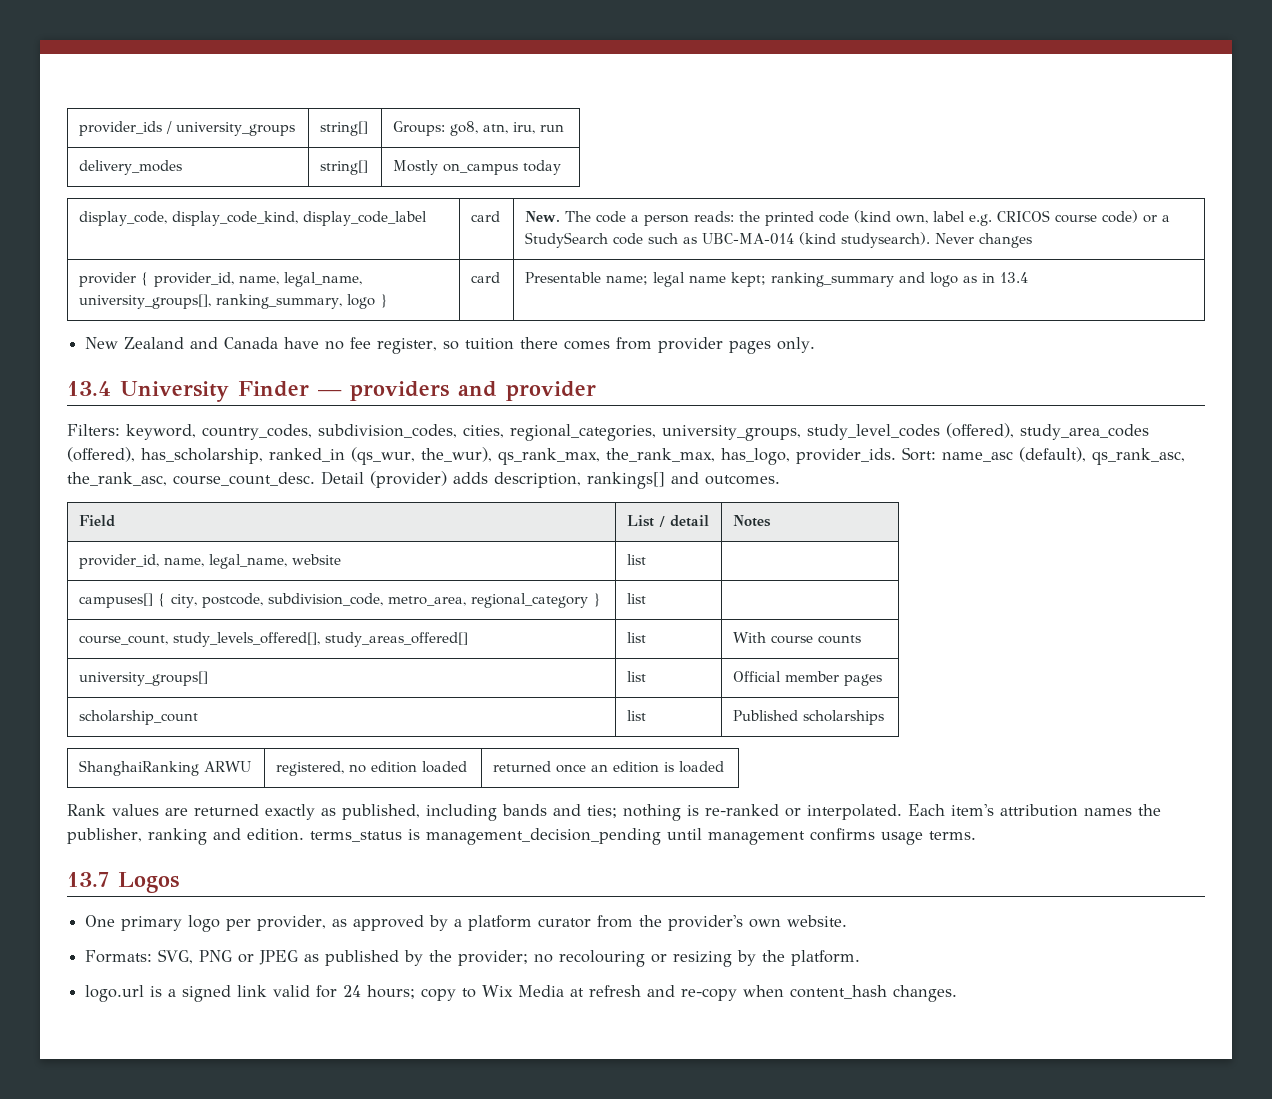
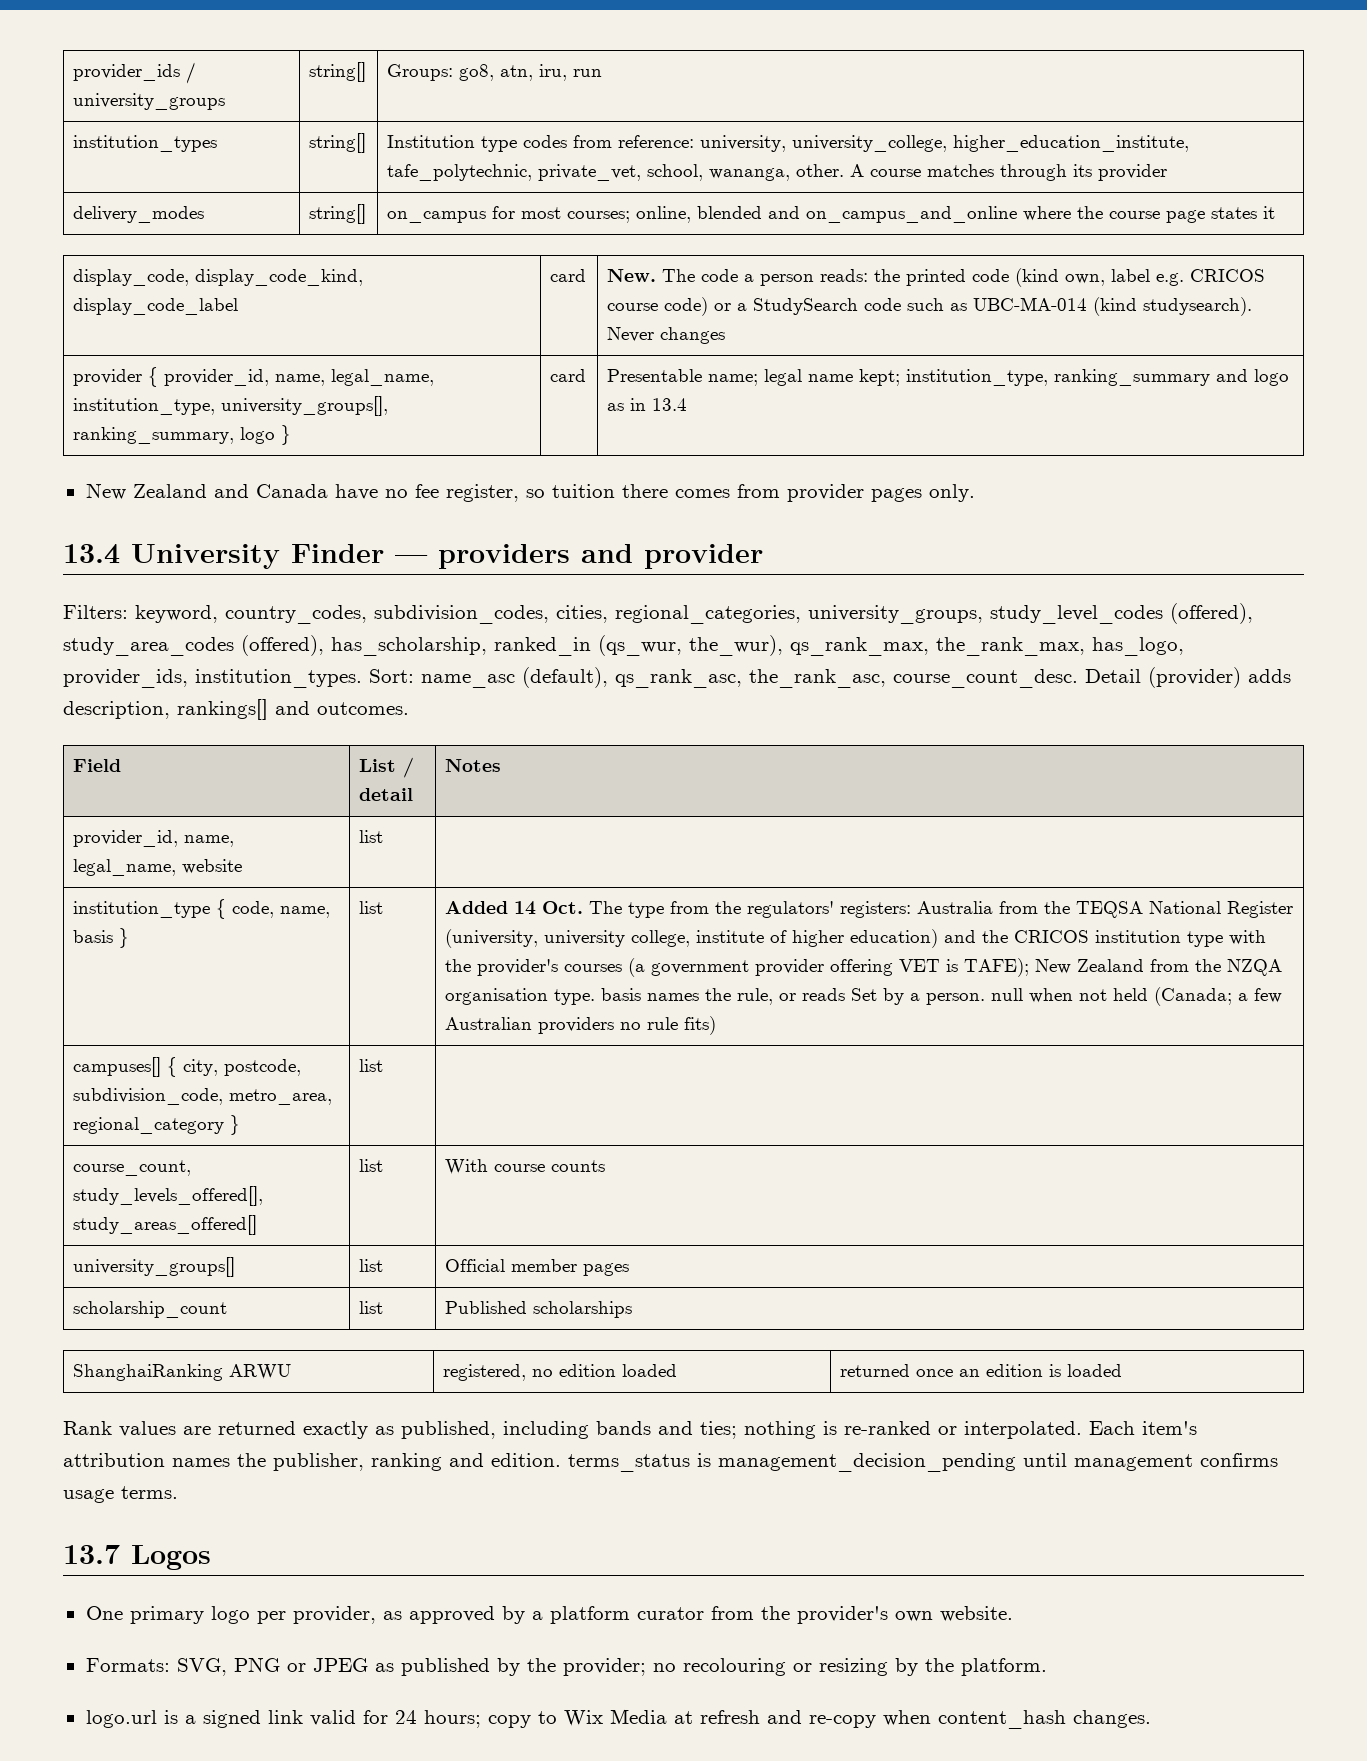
- delivery_modes | string[] | Mostly on_campus today
+ institution_types | string[] | Institution type codes from reference: university, university_college, higher_education_institute, tafe_polytechnic, private_vet, school, wananga, other. A course matches through its provider
+ delivery_modes | string[] | on_campus for most courses; online, blended and on_campus_and_online where the course page states it
- provider { provider_id, name, legal_name, university_groups[], ranking_summary, logo } | card | Presentable name; legal name kept; ranking_summary and logo as in 13.4
+ provider { provider_id, name, legal_name, institution_type, university_groups[], ranking_summary, logo } | card | Presentable name; legal name kept; institution_type, ranking_summary and logo as in 13.4
- Filters: keyword, country_codes, subdivision_codes, cities, regional_categories, university_groups, study_level_codes (offered), study_area_codes (offered), has_scholarship, ranked_in (qs_wur, the_wur), qs_rank_max, the_rank_max, has_logo, provider_ids.
+ Filters: keyword, country_codes, subdivision_codes, cities, regional_categories, university_groups, study_level_codes (offered), study_area_codes (offered), has_scholarship, ranked_in (qs_wur, the_wur), qs_rank_max, the_rank_max, has_logo, provider_ids, institution_types.
+ institution_type { code, name, basis } | list | Added 14 Oct. The type from the regulators' registers: Australia from the TEQSA National Register (university, university college, institute of higher education) and the CRICOS institution type with the provider's courses (a government provider offering VET is TAFE); New Zealand from the NZQA organisation type. basis names the rule, or reads Set by a person. null when not held (Canada; a few Australian providers no rule fits)

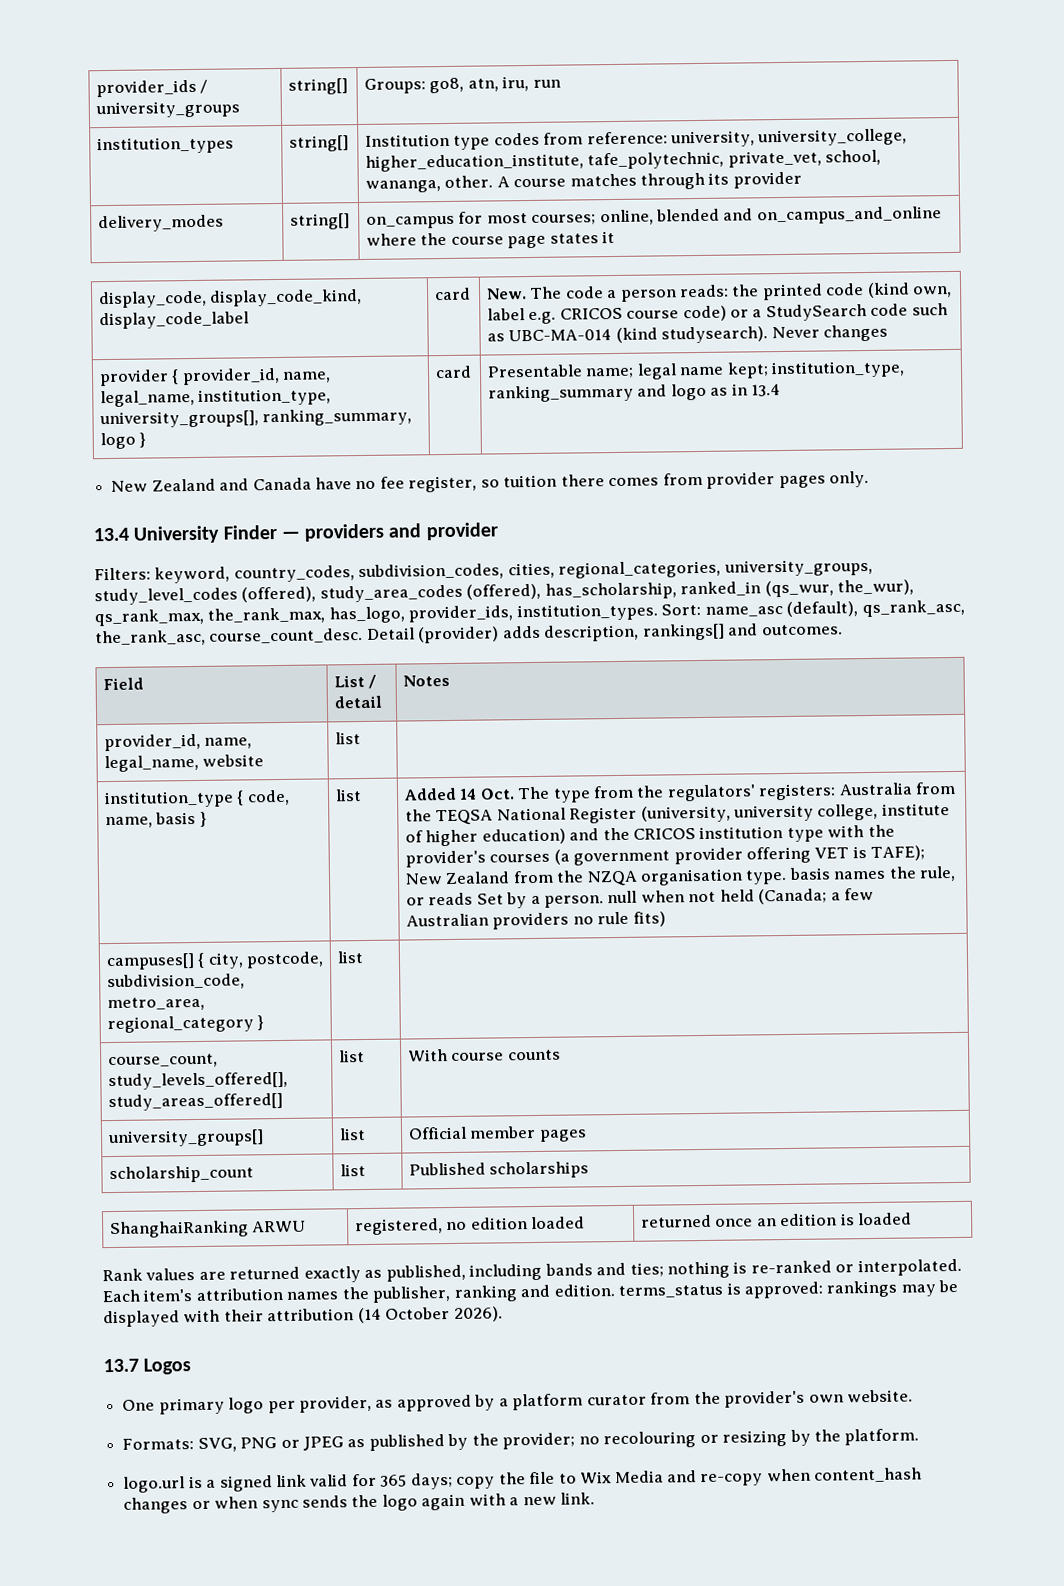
- Each item's attribution names the publisher, ranking and edition. terms_status is management_decision_pending until management confirms usage terms.
+ Each item's attribution names the publisher, ranking and edition. terms_status is approved: rankings may be displayed with their attribution (14 October 2026).
- logo.url is a signed link valid for 24 hours; copy to Wix Media at refresh and re-copy when content_hash changes.
+ logo.url is a signed link valid for 365 days; copy the file to Wix Media and re-copy when content_hash changes or when sync sends the logo again with a new link.

